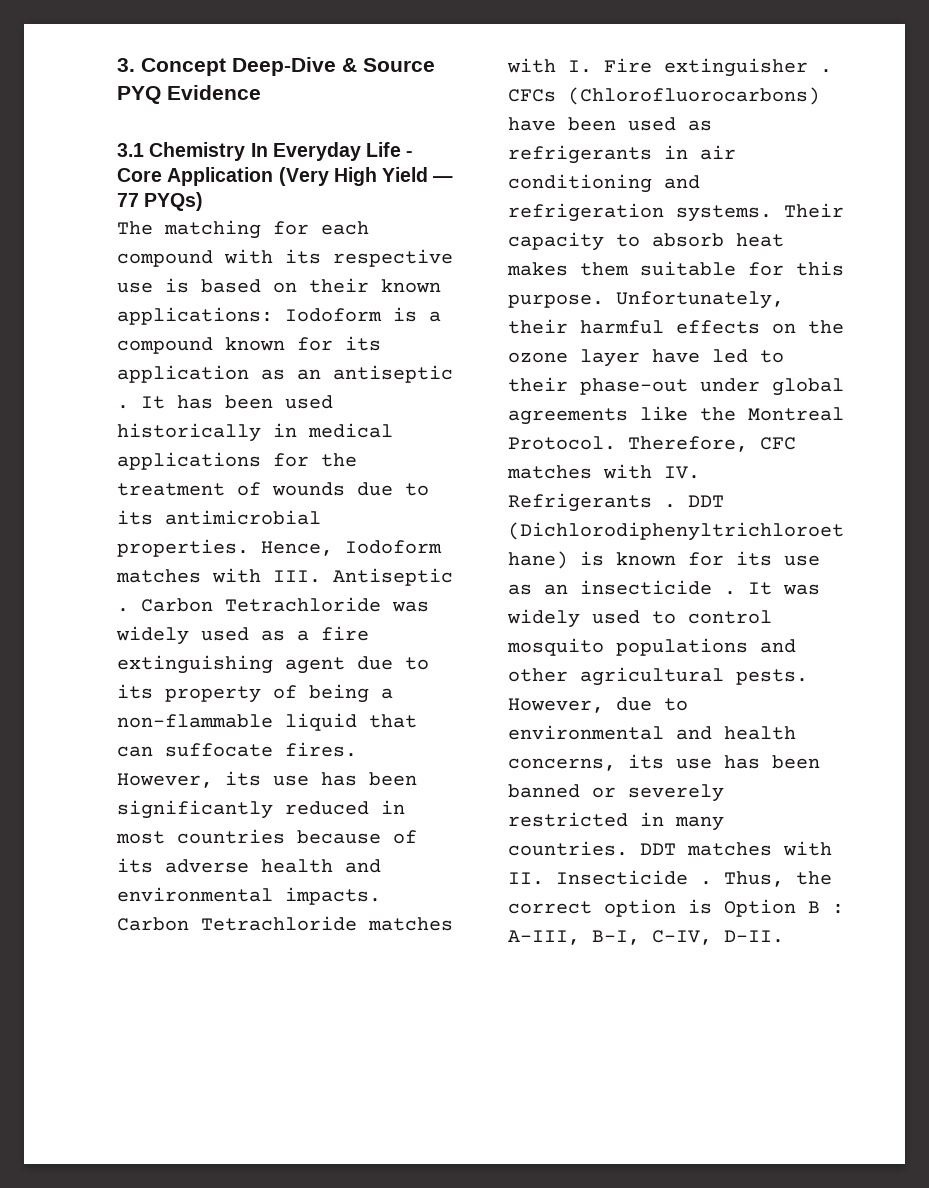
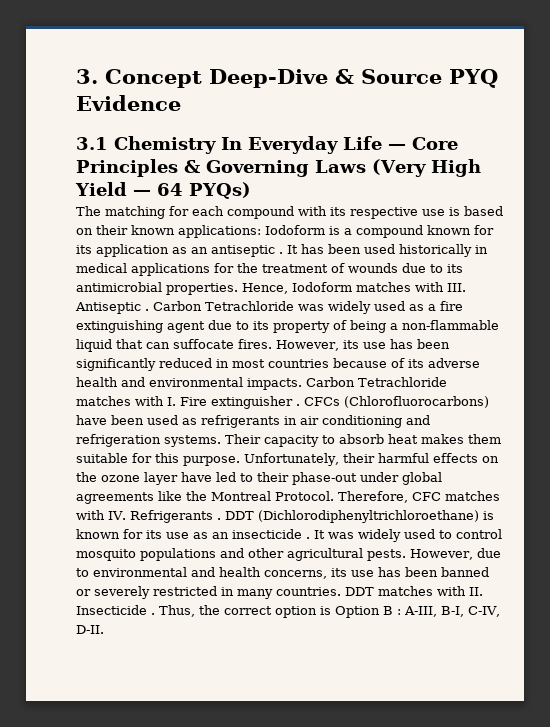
- 3.1 Chemistry In Everyday Life - Core Application (Very High Yield — 77 PYQs)
+ 3.1 Chemistry In Everyday Life — Core Principles & Governing Laws (Very High Yield — 64 PYQs)

